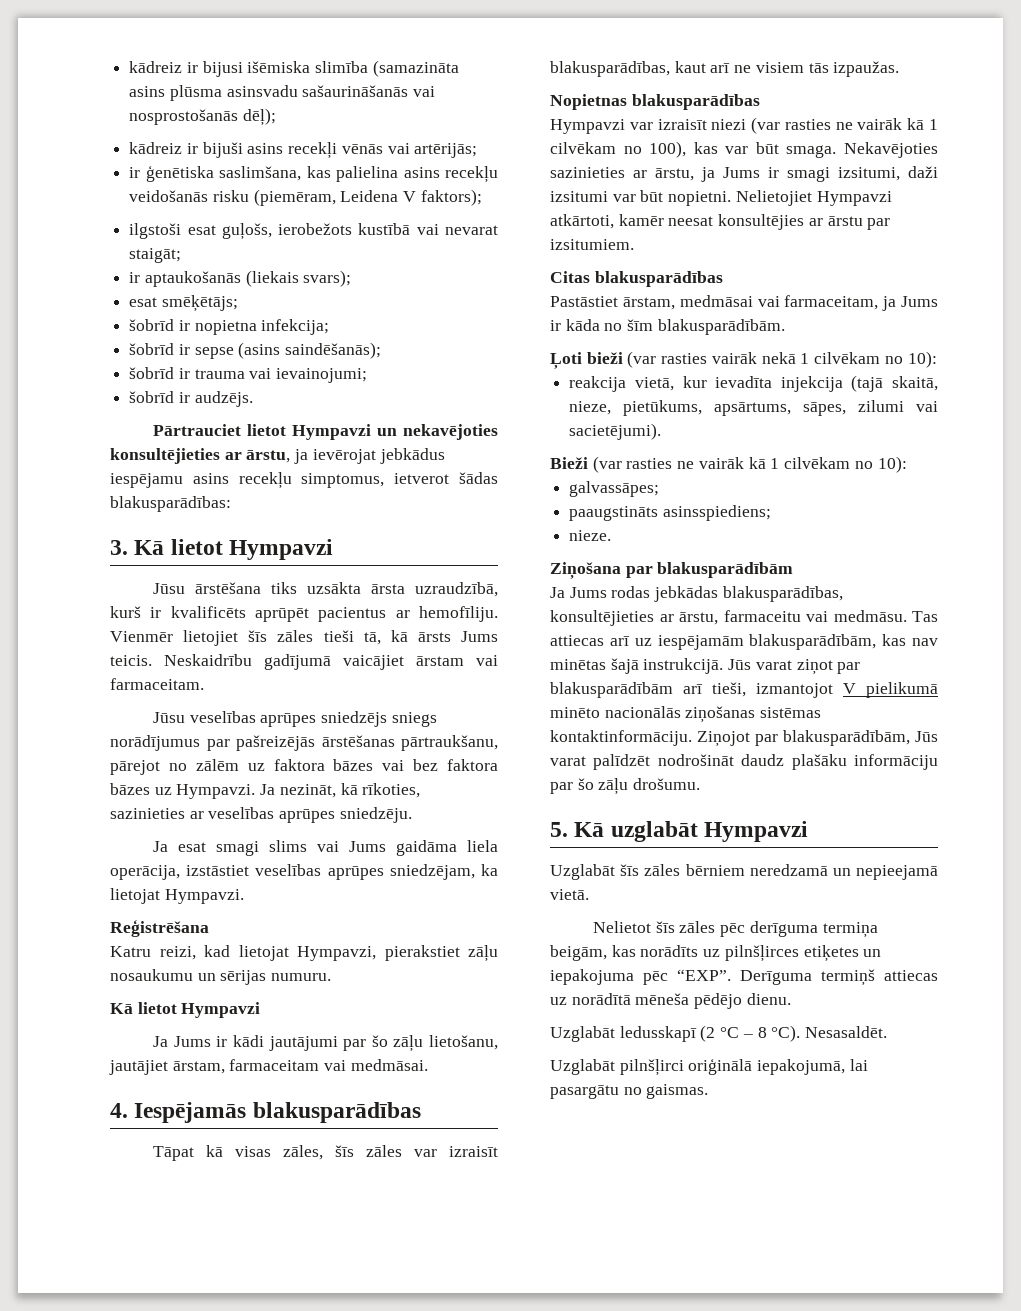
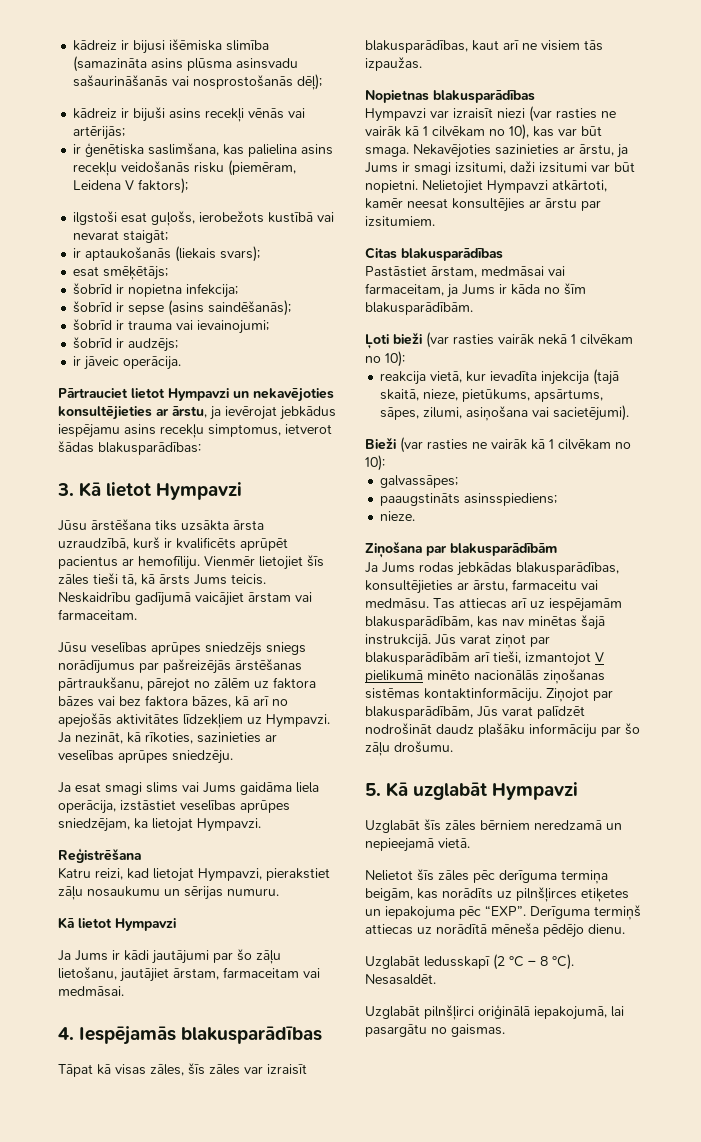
- šobrīd ir audzējs.
+ šobrīd ir audzējs;
+ ir jāveic operācija.
- Jūsu veselības aprūpes sniedzējs sniegs norādījumus par pašreizējās ārstēšanas pārtraukšanu, pārejot no zālēm uz faktora bāzes vai bez faktora bāzes uz Hympavzi.
+ Jūsu veselības aprūpes sniedzējs sniegs norādījumus par pašreizējās ārstēšanas pārtraukšanu, pārejot no zālēm uz faktora bāzes vai bez faktora bāzes, kā arī no apejošās aktivitātes līdzekļiem uz Hympavzi.
- Hympavzi var izraisīt niezi (var rasties ne vairāk kā 1 cilvēkam no 100), kas var būt smaga.
+ Hympavzi var izraisīt niezi (var rasties ne vairāk kā 1 cilvēkam no 10), kas var būt smaga.
- reakcija vietā, kur ievadīta injekcija (tajā skaitā, nieze, pietūkums, apsārtums, sāpes, zilumi vai sacietējumi).
+ reakcija vietā, kur ievadīta injekcija (tajā skaitā, nieze, pietūkums, apsārtums, sāpes, zilumi, asiņošana vai sacietējumi).

